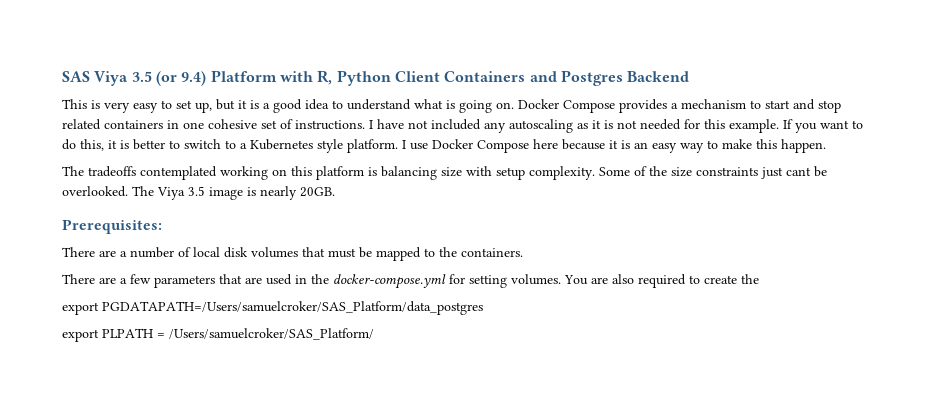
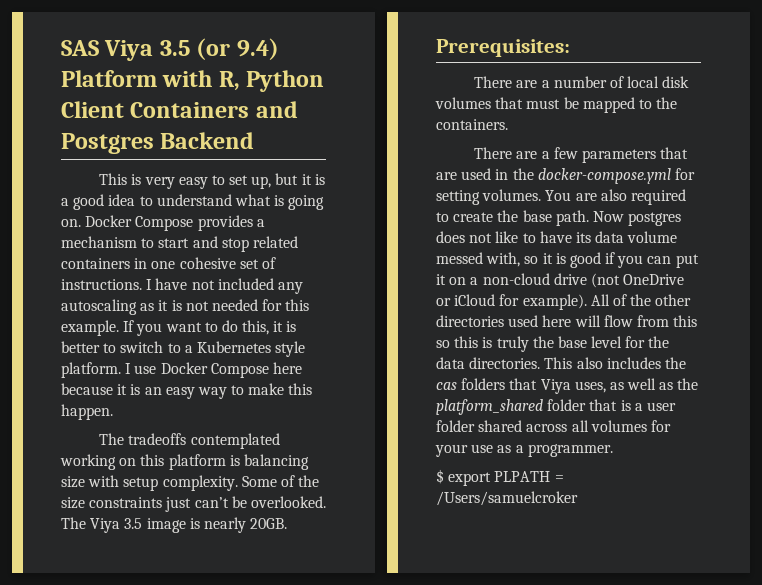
- Some of the size constraints just cant be overlooked.
+ Some of the size constraints just can’t be overlooked.
- You are also required to create the
- export PGDATAPATH=/Users/samuelcroker/SAS_Platform/data_postgres
- export PLPATH = /Users/samuelcroker/SAS_Platform/
+ You are also required to create the base path. Now postgres does not like to have its data volume messed with, so it is good if you can put it on a non-cloud drive (not OneDrive or iCloud for example). All of the other directories used here will flow from this so this is truly the base level for the data directories. This also includes the cas folders that Viya uses, as well as the platform_shared folder that is a user folder shared across all volumes for your use as a programmer.
+ $ export PLPATH = /Users/samuelcroker

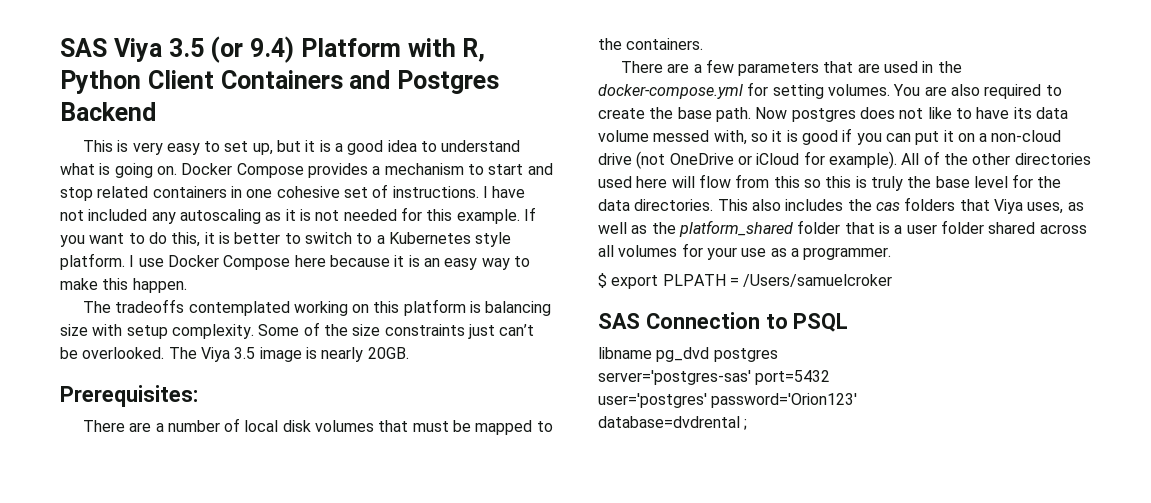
+ SAS Connection to PSQL
+ libname pg_dvd postgres
+ server='postgres-sas' port=5432
+ user='postgres' password='Orion123'
+ database=dvdrental ;

